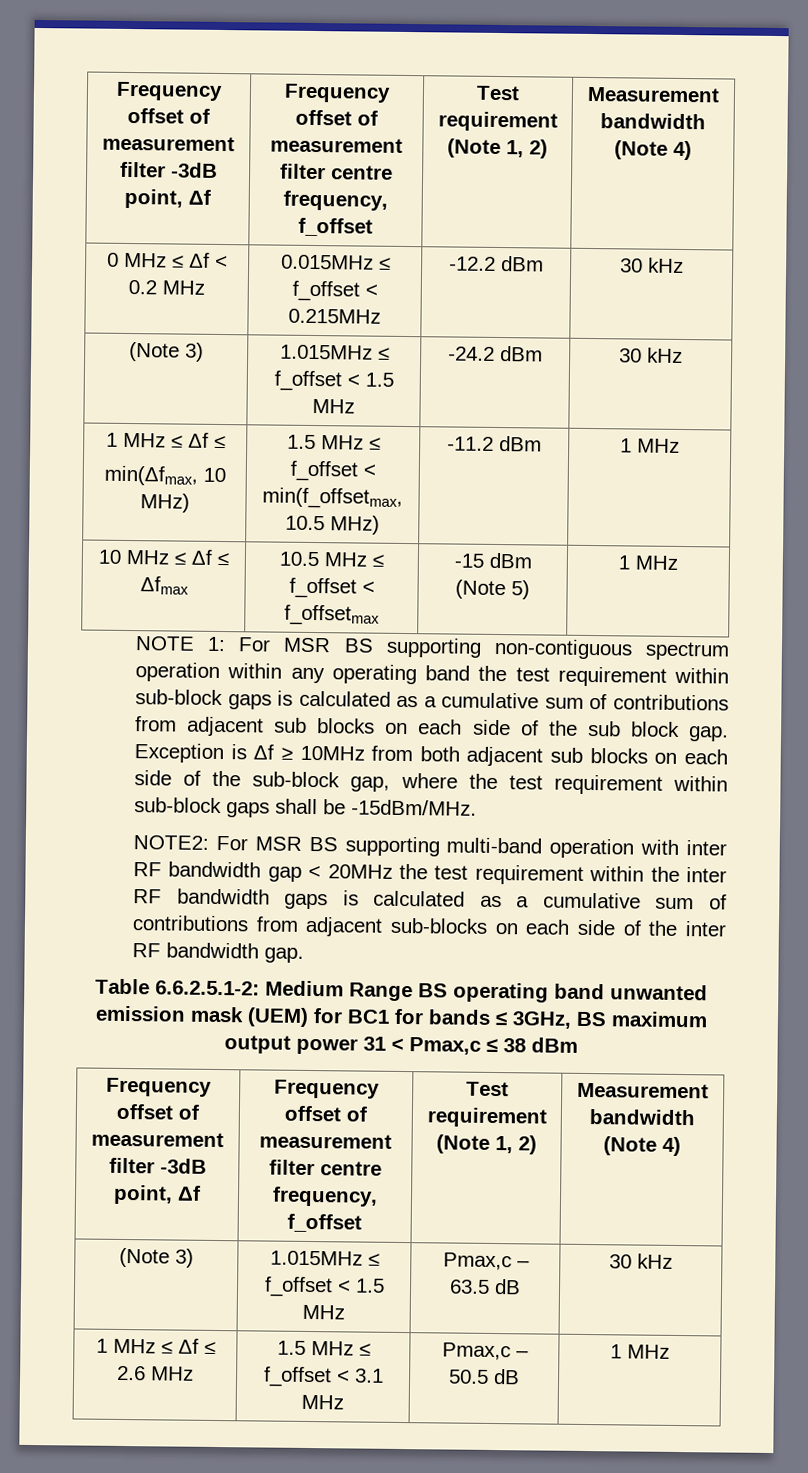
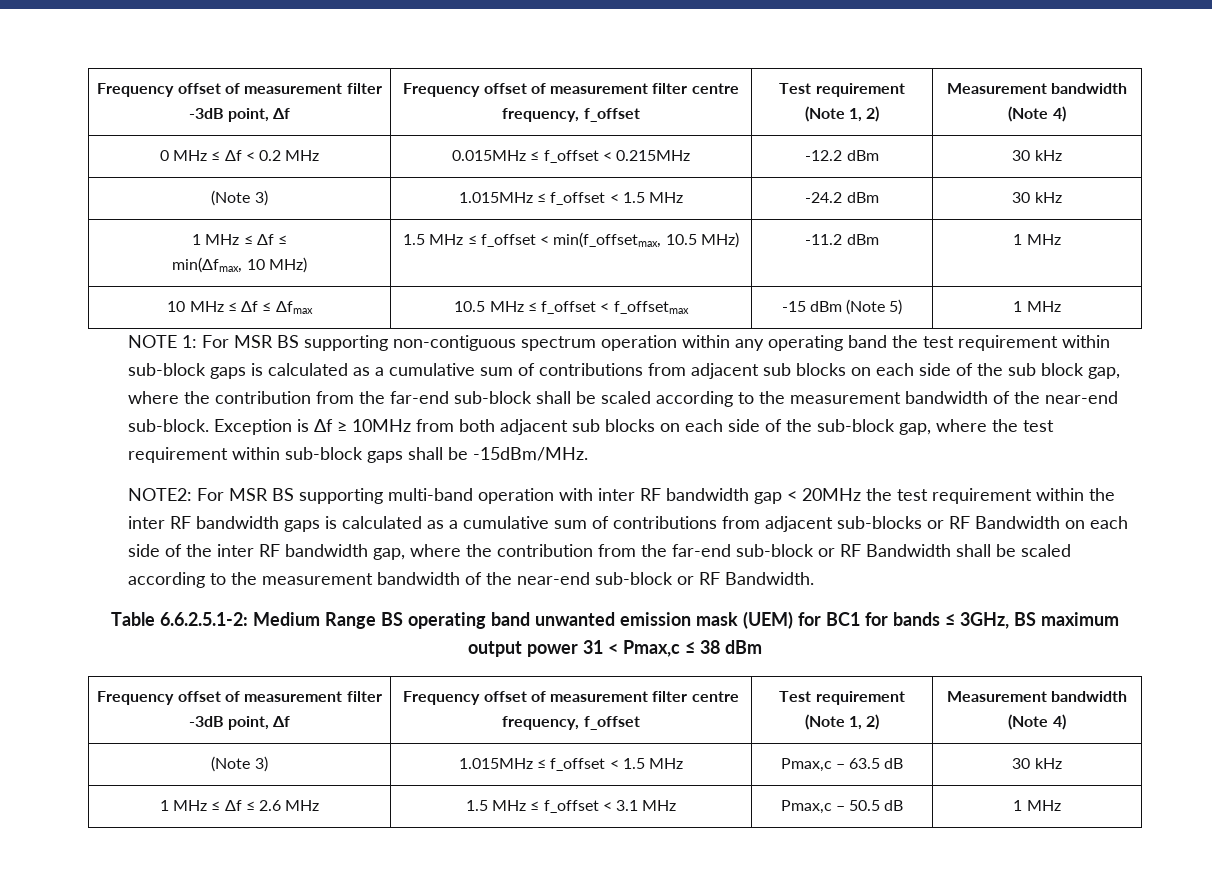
- NOTE 1: For MSR BS supporting non-contiguous spectrum operation within any operating band the test requirement within sub-block gaps is calculated as a cumulative sum of contributions from adjacent sub blocks on each side of the sub block gap.
+ NOTE 1: For MSR BS supporting non-contiguous spectrum operation within any operating band the test requirement within sub-block gaps is calculated as a cumulative sum of contributions from adjacent sub blocks on each side of the sub block gap, where the contribution from the far-end sub-block shall be scaled according to the measurement bandwidth of the near-end sub-block.
- NOTE2: For MSR BS supporting multi-band operation with inter RF bandwidth gap < 20MHz the test requirement within the inter RF bandwidth gaps is calculated as a cumulative sum of contributions from adjacent sub-blocks on each side of the inter RF bandwidth gap.
+ NOTE2: For MSR BS supporting multi-band operation with inter RF bandwidth gap < 20MHz the test requirement within the inter RF bandwidth gaps is calculated as a cumulative sum of contributions from adjacent sub-blocks or RF Bandwidth on each side of the inter RF bandwidth gap, where the contribution from the far-end sub-block or RF Bandwidth shall be scaled according to the measurement bandwidth of the near-end sub-block or RF Bandwidth.

